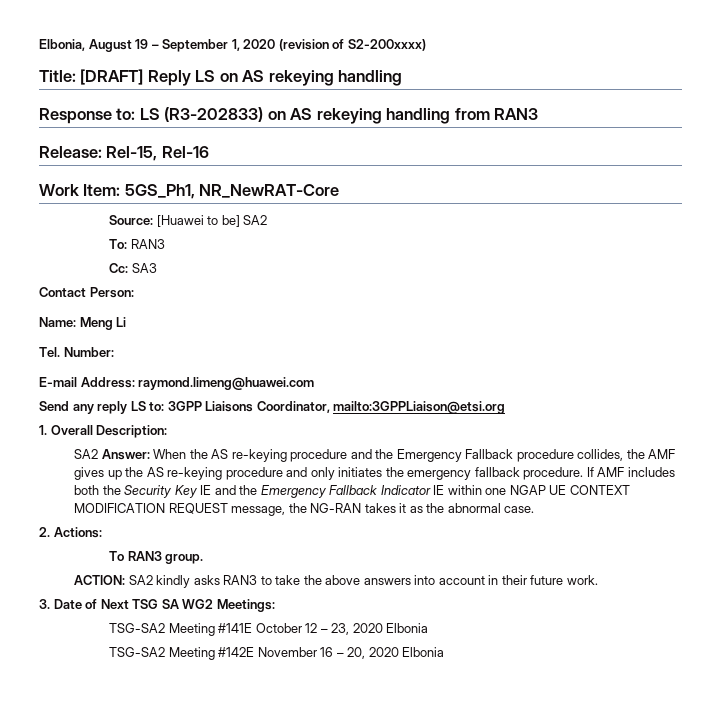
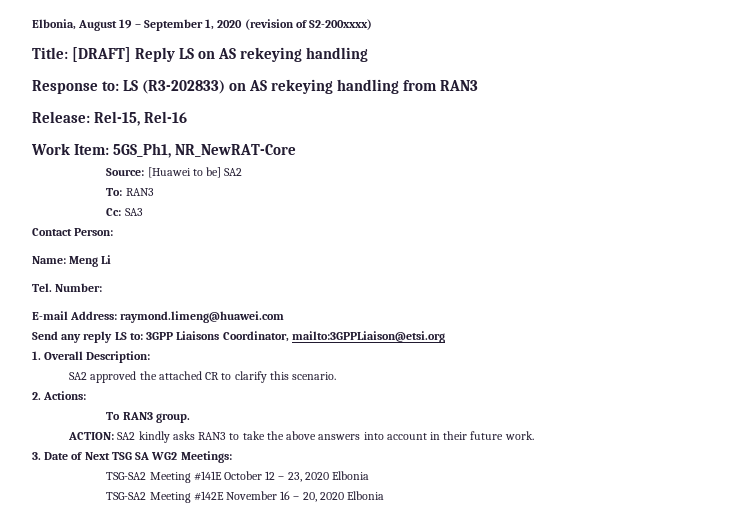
- SA2 Answer: When the AS re-keying procedure and the Emergency Fallback procedure collides, the AMF gives up the AS re-keying procedure and only initiates the emergency fallback procedure. If AMF includes both the Security Key IE and the Emergency Fallback Indicator IE within one NGAP UE CONTEXT MODIFICATION REQUEST message, the NG-RAN takes it as the abnormal case.
+ SA2 approved the attached CR to clarify this scenario.

